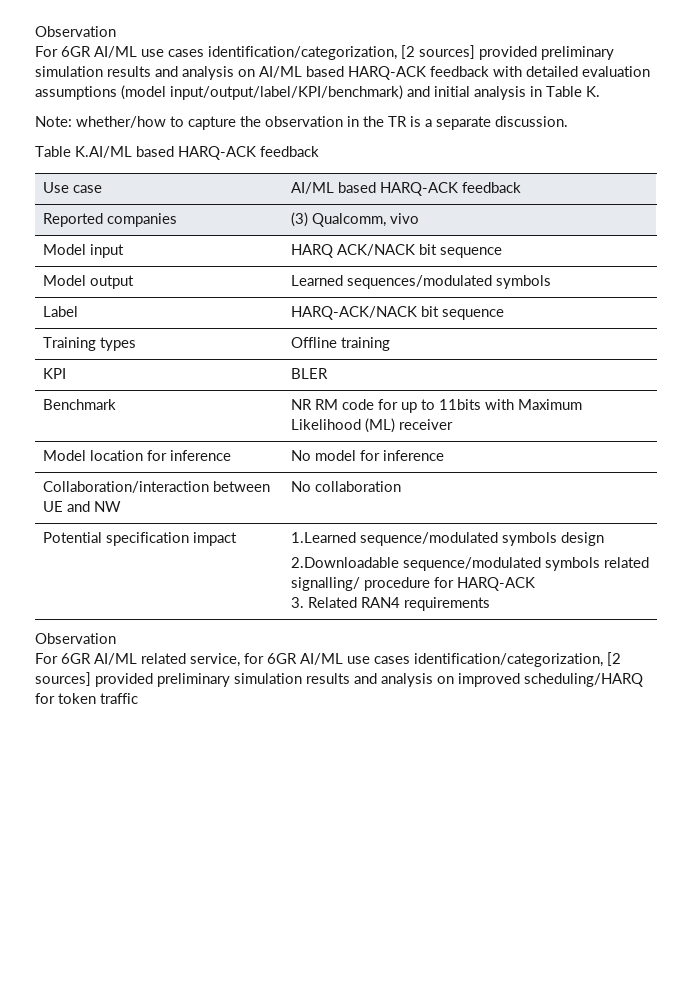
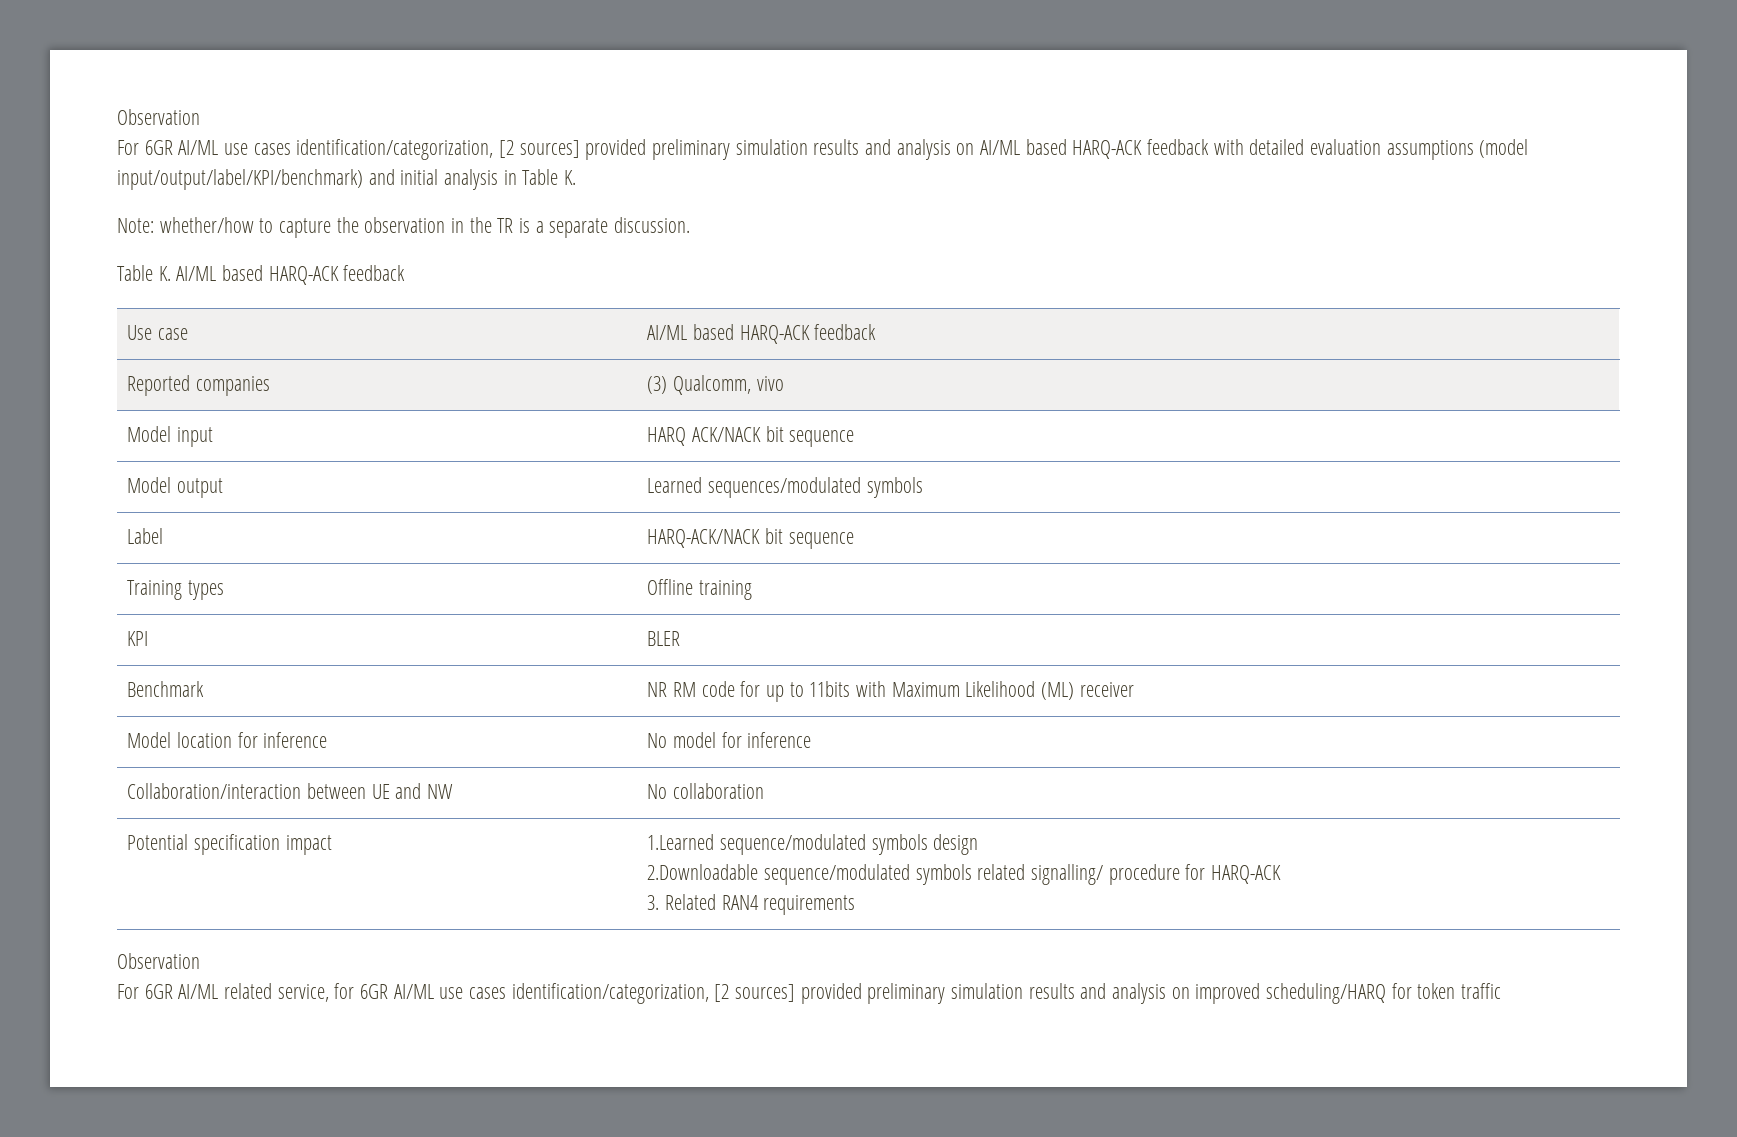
- Table K.AI/ML based HARQ-ACK feedback
+ Table K. AI/ML based HARQ-ACK feedback

